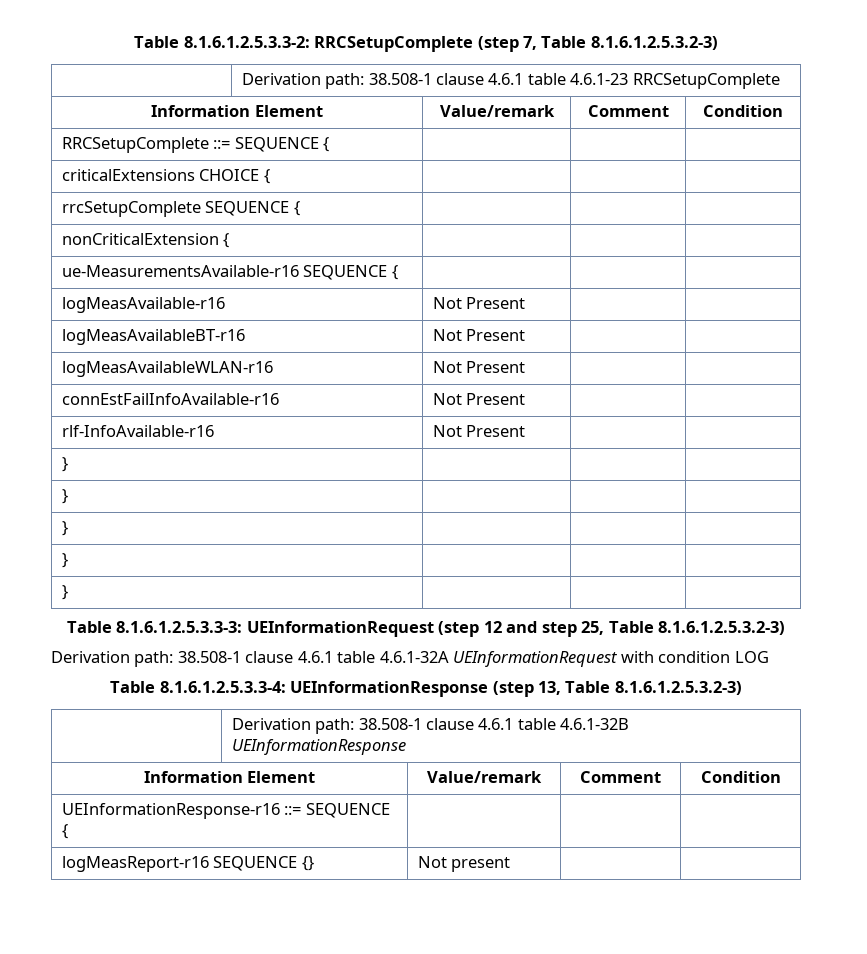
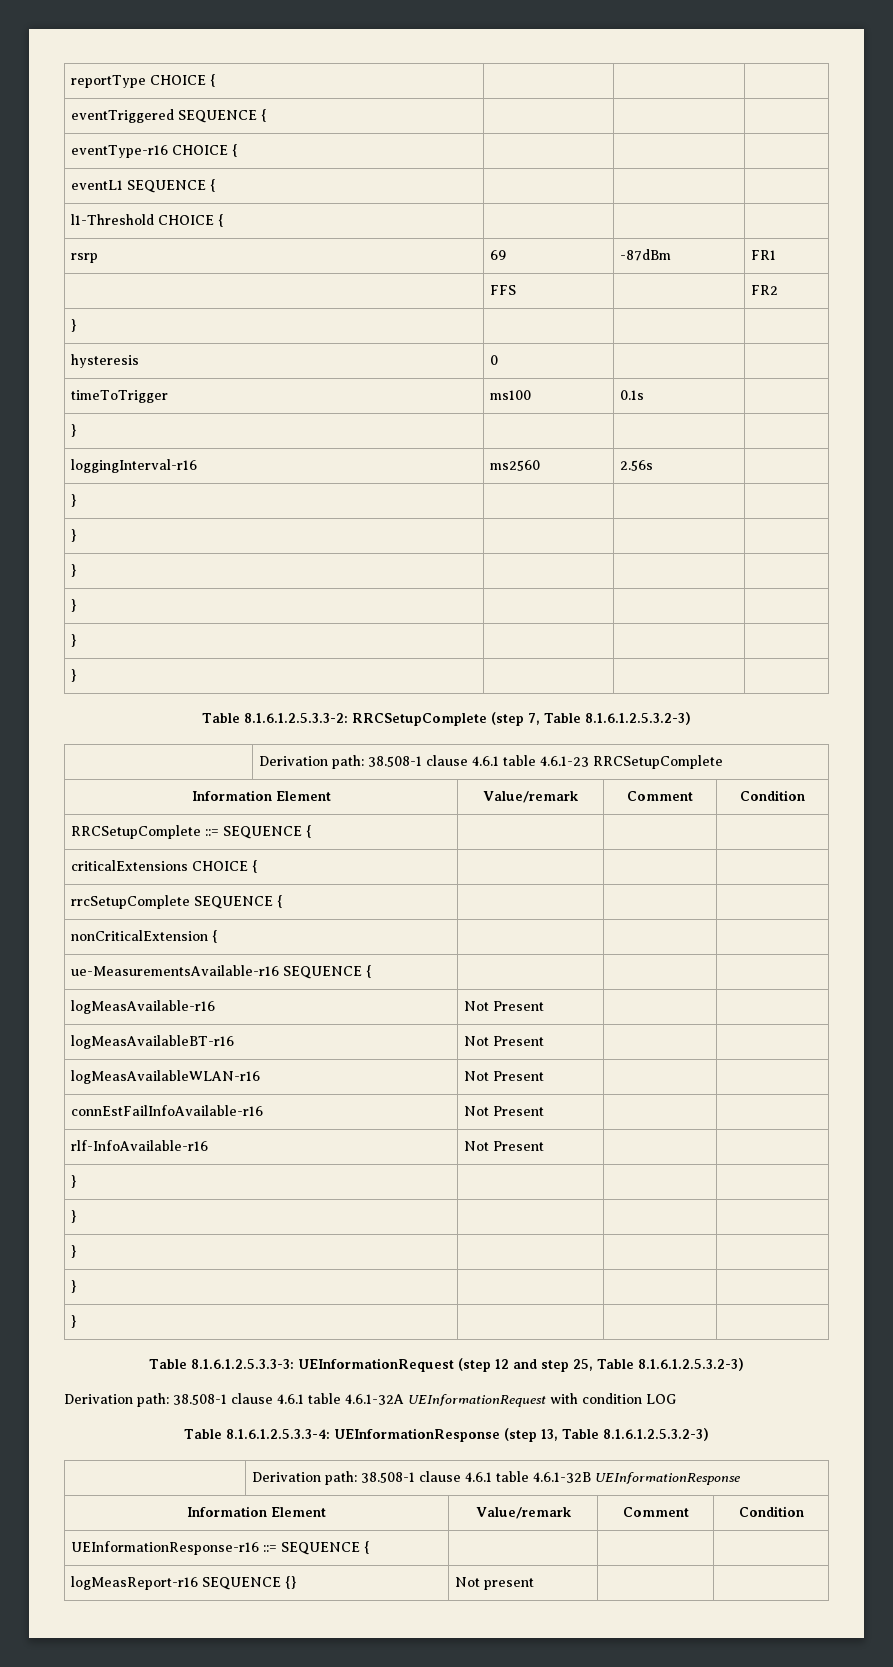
+ reportType CHOICE { | | |
+ eventTriggered SEQUENCE { | | |
+ eventType-r16 CHOICE { | | |
+ eventL1 SEQUENCE { | | |
+ l1-Threshold CHOICE { | | |
+ rsrp | 69 | -87dBm | FR1
+ | FFS | | FR2
+ } | | |
+ hysteresis | 0 | |
+ timeToTrigger | ms100 | 0.1s |
+ } | | |
+ loggingInterval-r16 | ms2560 | 2.56s |
+ } | | |
+ } | | |
+ } | | |
+ } | | |
+ } | | |
+ } | | |

